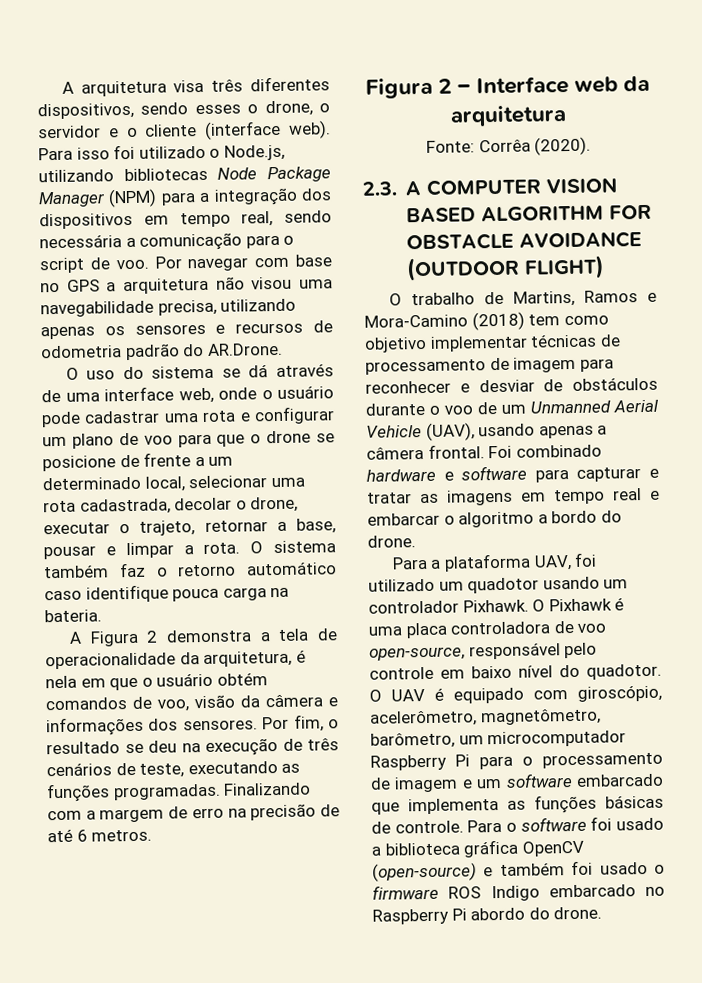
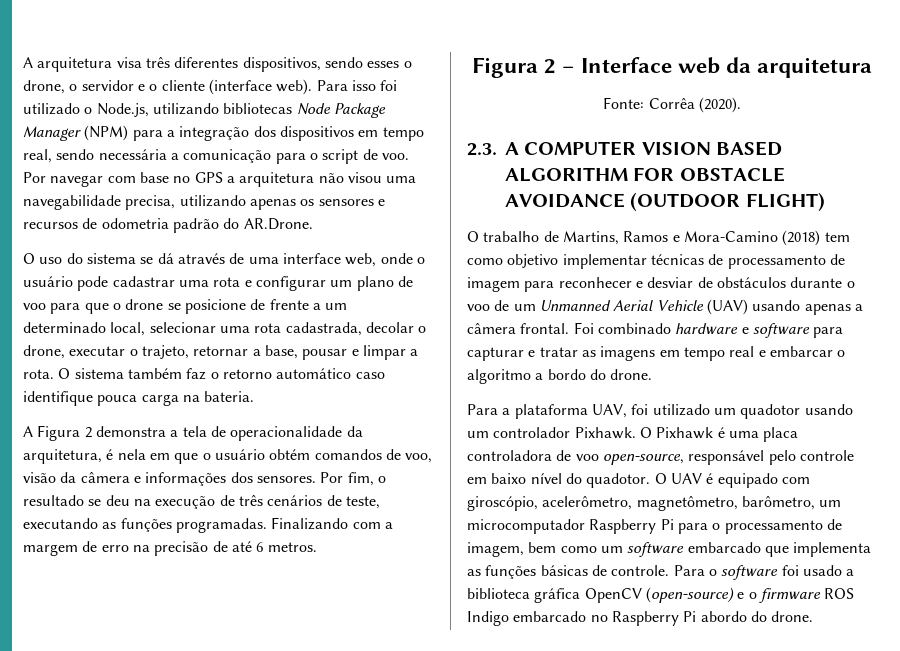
- O trabalho de Martins, Ramos e Mora-Camino (2018) tem como objetivo implementar técnicas de processamento de imagem para reconhecer e desviar de obstáculos durante o voo de um Unmanned Aerial Vehicle (UAV), usando apenas a câmera frontal.
+ O trabalho de Martins, Ramos e Mora-Camino (2018) tem como objetivo implementar técnicas de processamento de imagem para reconhecer e desviar de obstáculos durante o voo de um Unmanned Aerial Vehicle (UAV) usando apenas a câmera frontal.
- O UAV é equipado com giroscópio, acelerômetro, magnetômetro, barômetro, um microcomputador Raspberry Pi para o processamento de imagem e um software embarcado que implementa as funções básicas de controle.
+ O UAV é equipado com giroscópio, acelerômetro, magnetômetro, barômetro, um microcomputador Raspberry Pi para o processamento de imagem, bem como um software embarcado que implementa as funções básicas de controle.
- Para o software foi usado a biblioteca gráfica OpenCV (open-source) e também foi usado o firmware ROS Indigo embarcado no Raspberry Pi abordo do drone.
+ Para o software foi usado a biblioteca gráfica OpenCV (open-source) e o firmware ROS Indigo embarcado no Raspberry Pi abordo do drone.

